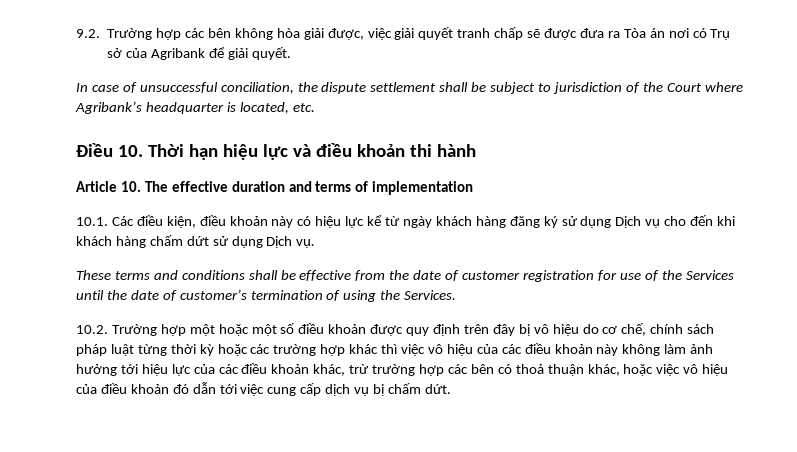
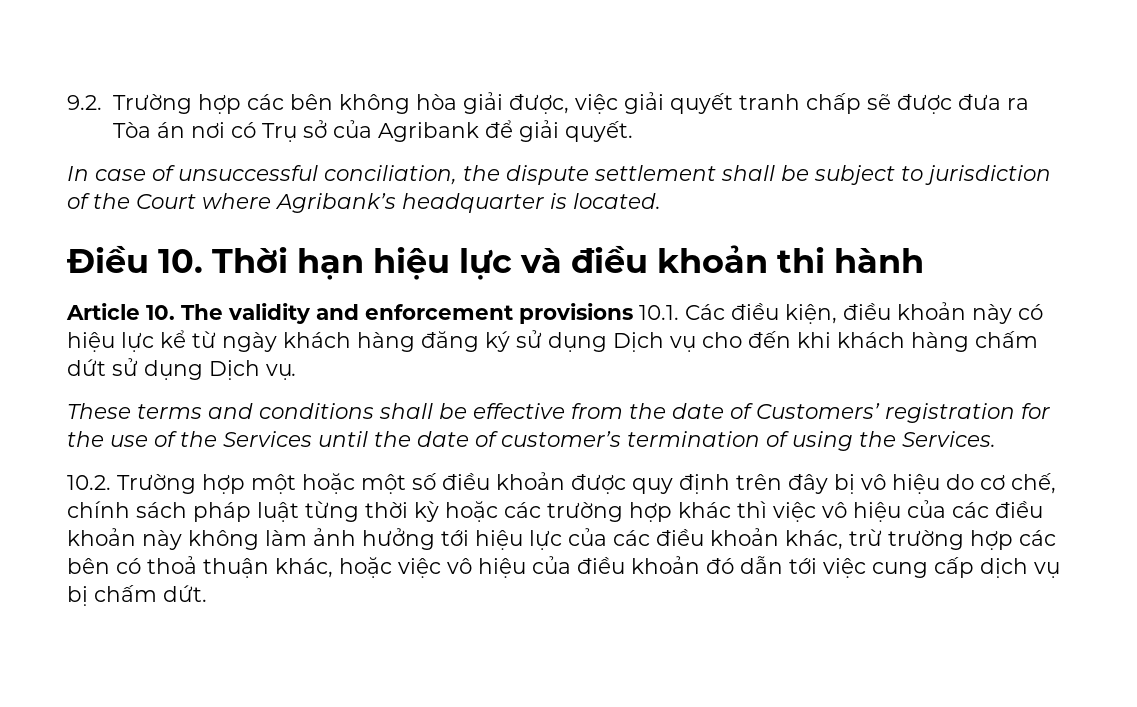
- In case of unsuccessful conciliation, the dispute settlement shall be subject to jurisdiction of the Court where Agribank’s headquarter is located, etc.
+ In case of unsuccessful conciliation, the dispute settlement shall be subject to jurisdiction of the Court where Agribank’s headquarter is located.
- Article 10. The effective duration and terms of implementation
- 10.1. Các điều kiện, điều khoản này có hiệu lực kể từ ngày khách hàng đăng ký sử dụng Dịch vụ cho đến khi khách hàng chấm dứt sử dụng Dịch vụ.
+ Article 10. The validity and enforcement provisions 10.1. Các điều kiện, điều khoản này có hiệu lực kể từ ngày khách hàng đăng ký sử dụng Dịch vụ cho đến khi khách hàng chấm dứt sử dụng Dịch vụ.
- These terms and conditions shall be effective from the date of customer registration for use of the Services until the date of customer’s termination of using the Services.
+ These terms and conditions shall be effective from the date of Customers’ registration for the use of the Services until the date of customer’s termination of using the Services.

